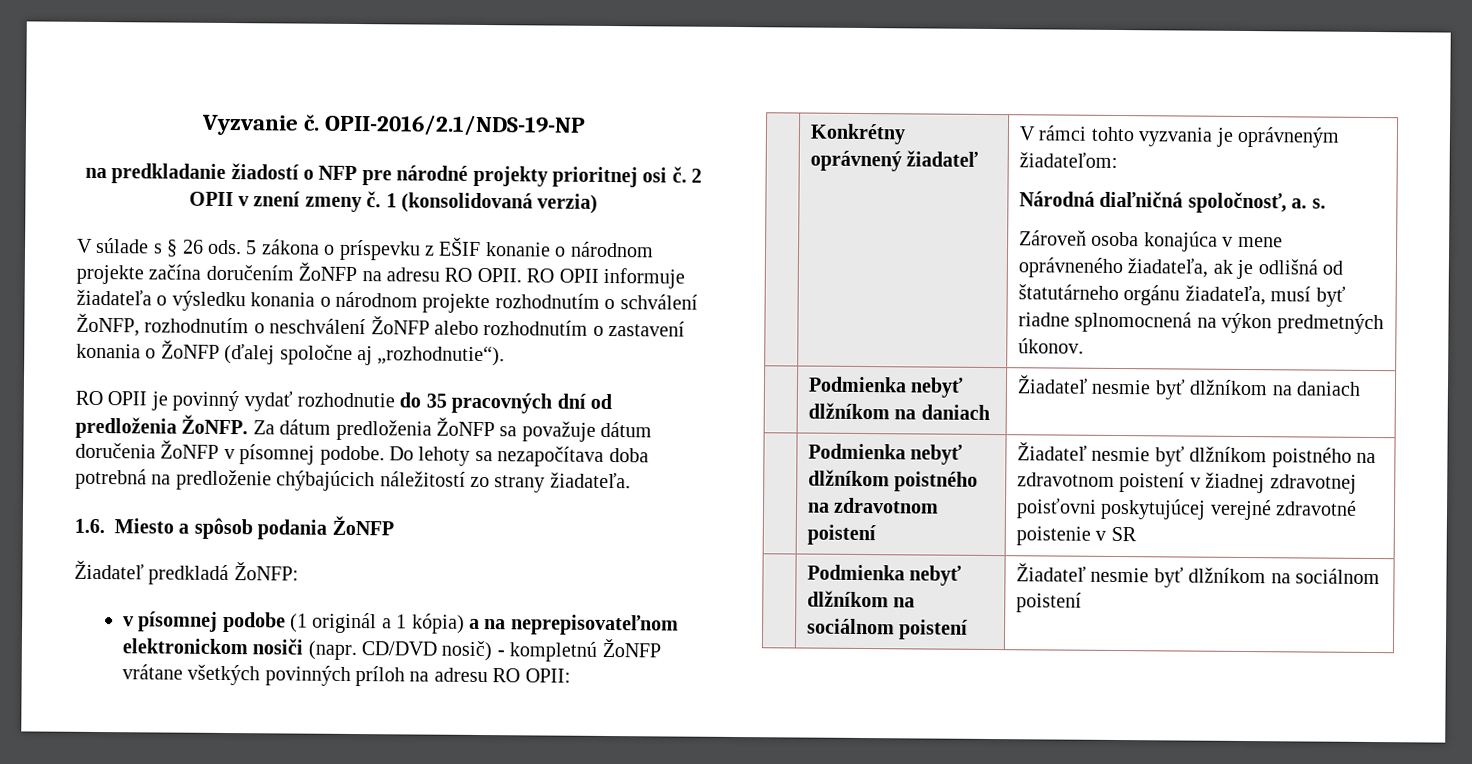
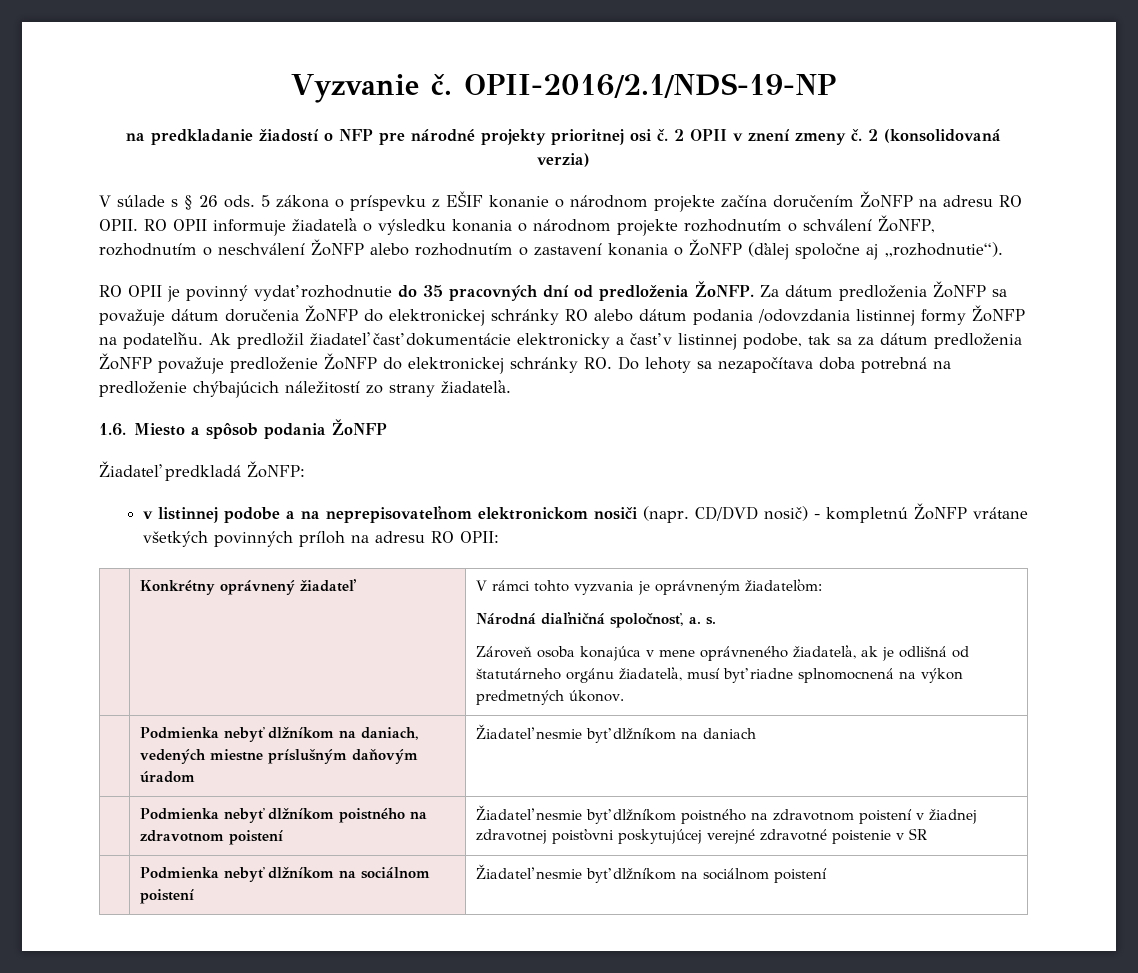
- 1 (konsolidovaná verzia)
+ 2 (konsolidovaná verzia)
- Za dátum predloženia ŽoNFP sa považuje dátum doručenia ŽoNFP v písomnej podobe. Do lehoty sa nezapočítava doba potrebná na predloženie chýbajúcich náležitostí zo strany žiadateľa.
+ Za dátum predloženia ŽoNFP sa považuje dátum doručenia ŽoNFP do elektronickej schránky RO alebo dátum podania /odovzdania listinnej formy ŽoNFP na podateľňu. Ak predložil žiadateľ časť dokumentácie elektronicky a časť v listinnej podobe, tak sa za dátum predloženia ŽoNFP považuje predloženie ŽoNFP do elektronickej schránky RO. Do lehoty sa nezapočítava doba potrebná na predloženie chýbajúcich náležitostí zo strany žiadateľa.
- v písomnej podobe (1 originál a 1 kópia) a na neprepisovateľnom elektronickom nosiči (napr.
+ v listinnej podobe a na neprepisovateľnom elektronickom nosiči (napr.
- | Podmienka nebyť dlžníkom na daniach | Žiadateľ nesmie byť dlžníkom na daniach
+ | Podmienka nebyť dlžníkom na daniach, vedených miestne príslušným daňovým úradom | Žiadateľ nesmie byť dlžníkom na daniach

